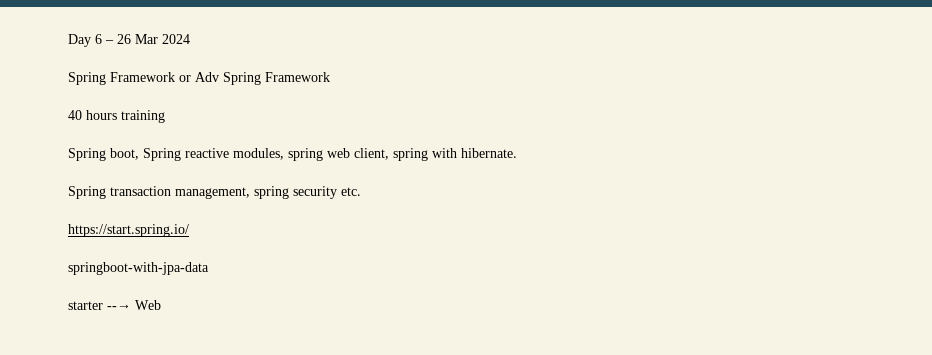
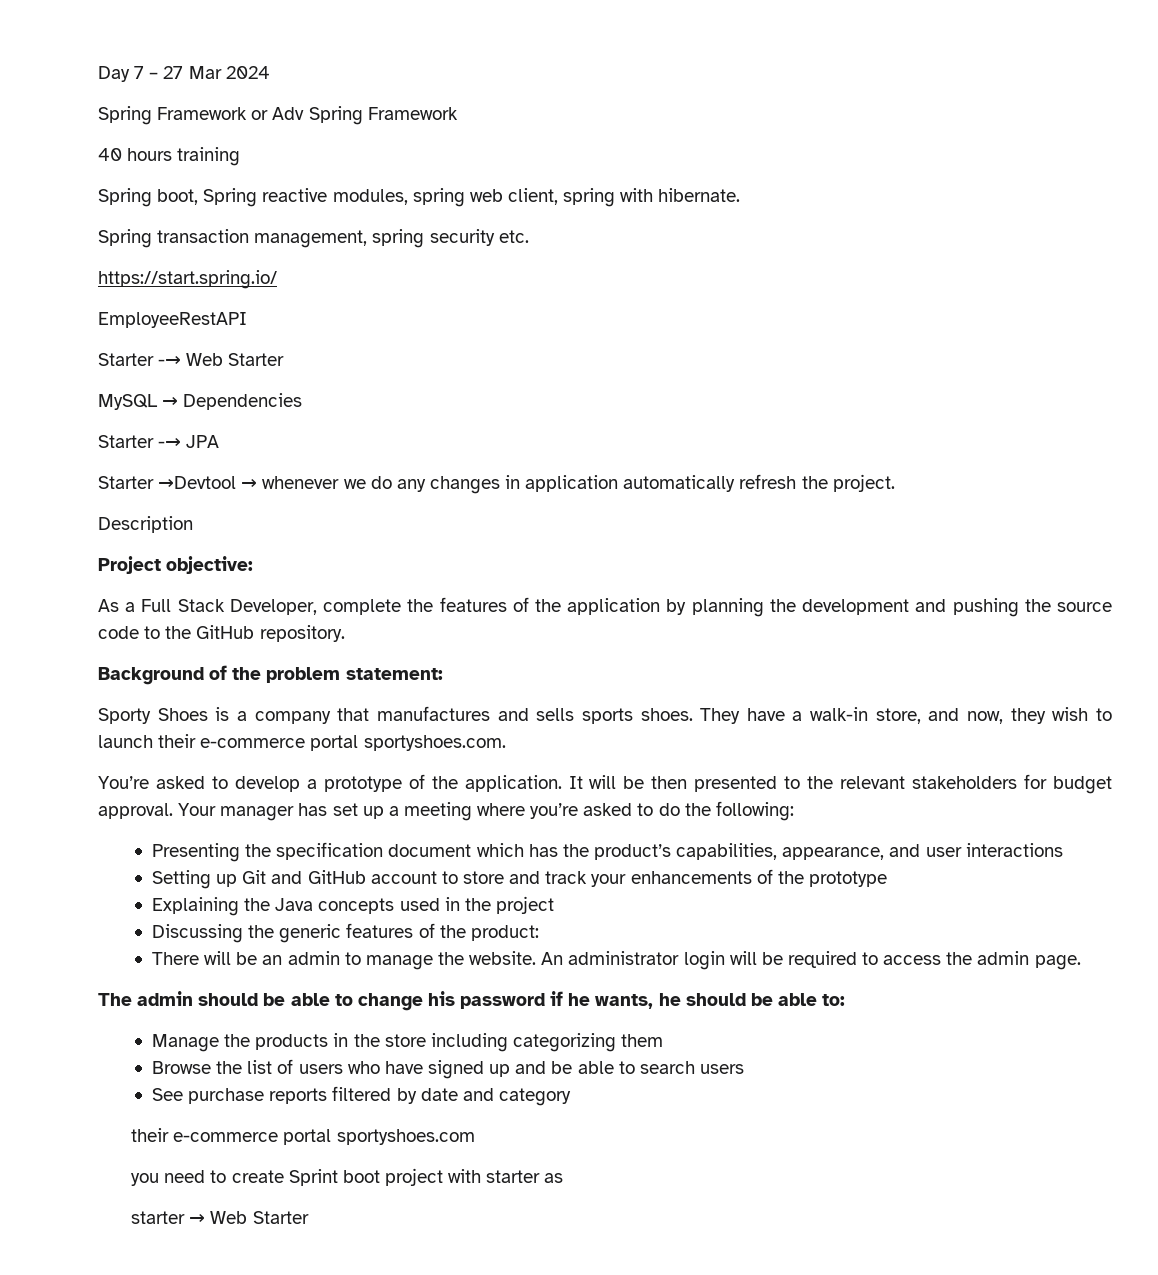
- Day 6 – 26 Mar 2024
+ Day 7 – 27 Mar 2024
- springboot-with-jpa-data
- starter --→ Web
+ EmployeeRestAPI
+ Starter -→ Web Starter
+ MySQL → Dependencies
+ Starter -→ JPA
+ Starter →Devtool → whenever we do any changes in application automatically refresh the project.
+ Description
+ Project objective:
+ As a Full Stack Developer, complete the features of the application by planning the development and pushing the source code to the GitHub repository.
+ Background of the problem statement:
+ Sporty Shoes is a company that manufactures and sells sports shoes. They have a walk-in store, and now, they wish to launch their e-commerce portal sportyshoes.com.
+ You’re asked to develop a prototype of the application. It will be then presented to the relevant stakeholders for budget approval. Your manager has set up a meeting where you’re asked to do the following:
+ Presenting the specification document which has the product’s capabilities, appearance, and user interactions
+ Setting up Git and GitHub account to store and track your enhancements of the prototype
+ Explaining the Java concepts used in the project
+ Discussing the generic features of the product:
+ There will be an admin to manage the website. An administrator login will be required to access the admin page.
+ The admin should be able to change his password if he wants, he should be able to:
+ Manage the products in the store including categorizing them
+ Browse the list of users who have signed up and be able to search users
+ See purchase reports filtered by date and category
+ their e-commerce portal sportyshoes.com
+ you need to create Sprint boot project with starter as
+ starter → Web Starter

